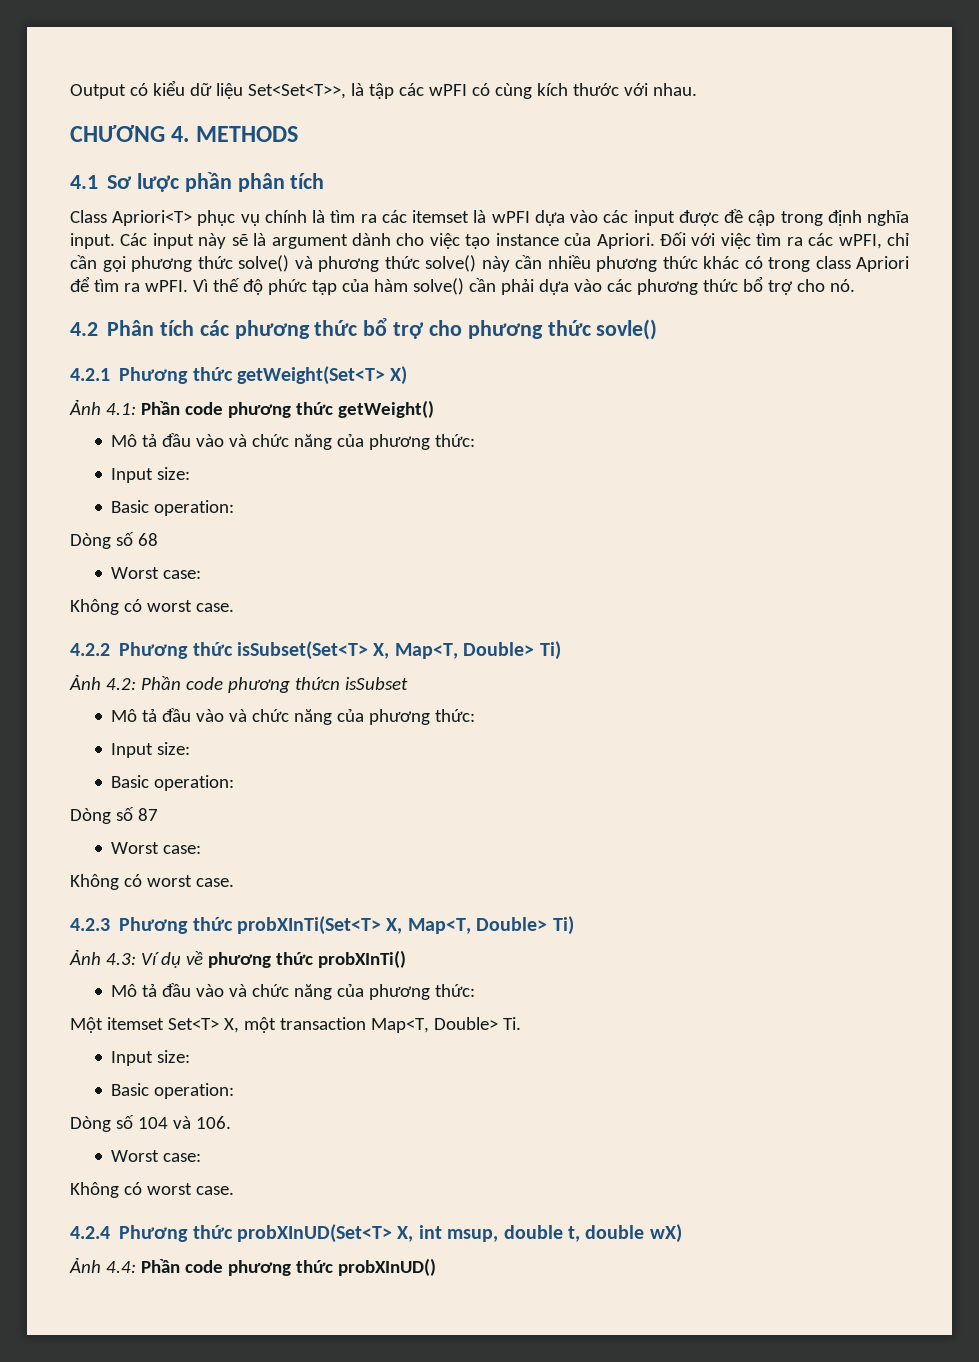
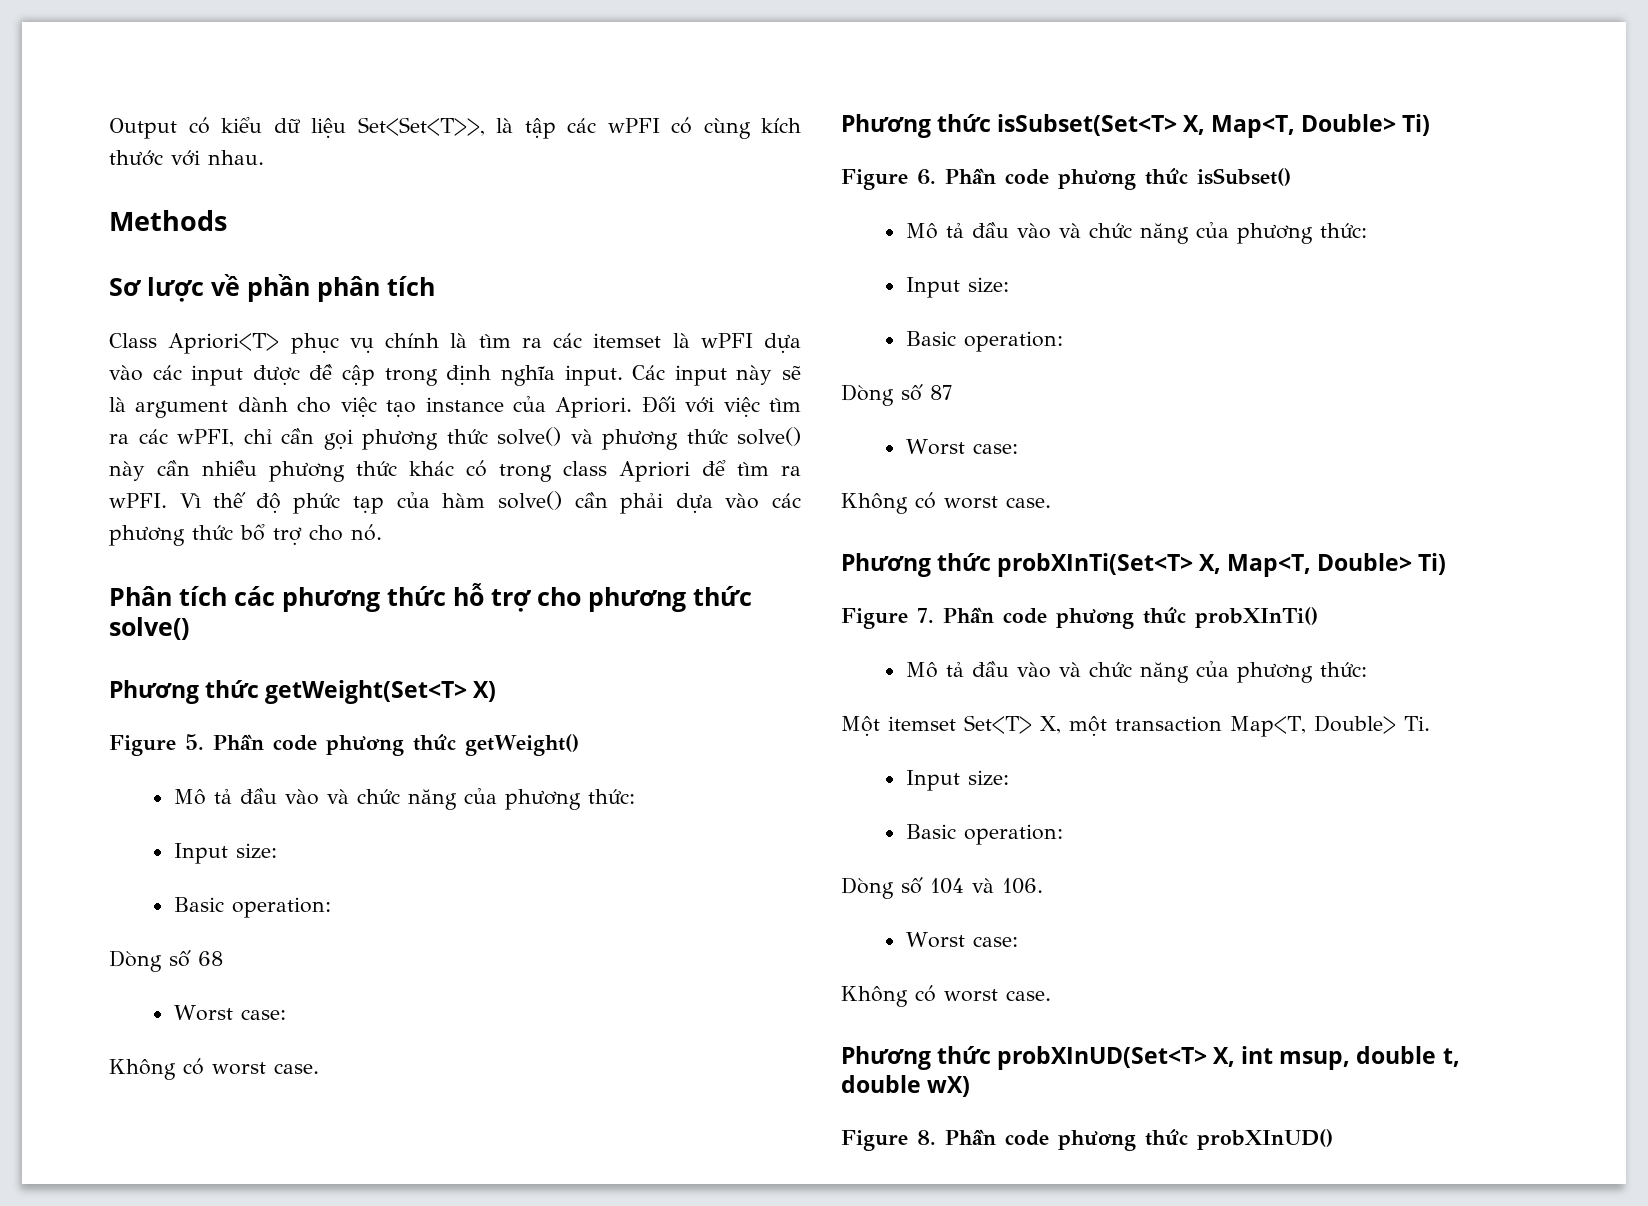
- CHƯƠNG 4. METHODS
- 4.1 Sơ lược phần phân tích
+ Methods
+ Sơ lược về phần phân tích
- 4.2 Phân tích các phương thức bổ trợ cho phương thức sovle()
- 4.2.1 Phương thức getWeight(Set<T> X)
+ Phân tích các phương thức hỗ trợ cho phương thức solve()
+ Phương thức getWeight(Set<T> X)
- Ảnh 4.1: Phần code phương thức getWeight()
+ Figure 5. Phần code phương thức getWeight()
- 4.2.2 Phương thức isSubset(Set<T> X, Map<T, Double> Ti)
+ Phương thức isSubset(Set<T> X, Map<T, Double> Ti)
- Ảnh 4.2: Phần code phương thứcn isSubset
+ Figure 6. Phần code phương thức isSubset()
- 4.2.3 Phương thức probXInTi(Set<T> X, Map<T, Double> Ti)
+ Phương thức probXInTi(Set<T> X, Map<T, Double> Ti)
- Ảnh 4.3: Ví dụ về phương thức probXInTi()
+ Figure 7. Phần code phương thức probXInTi()
- 4.2.4 Phương thức probXInUD(Set<T> X, int msup, double t, double wX)
+ Phương thức probXInUD(Set<T> X, int msup, double t, double wX)
- Ảnh 4.4: Phần code phương thức probXInUD()
+ Figure 8. Phần code phương thức probXInUD()

